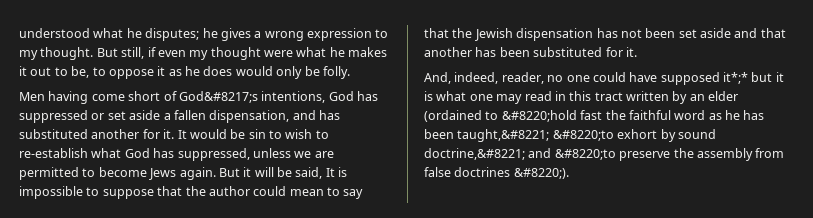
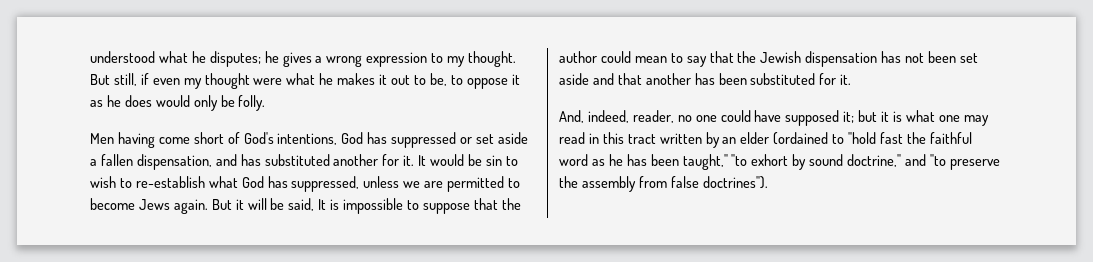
- Men having come short of God&#8217;s intentions, God has suppressed or set aside a fallen dispensation, and has substituted another for it.
+ Men having come short of God's intentions, God has suppressed or set aside a fallen dispensation, and has substituted another for it.
- And, indeed, reader, no one could have supposed it*;* but it is what one may read in this tract written by an elder (ordained to &#8220;hold fast the faithful word as he has been taught,&#8221; &#8220;to exhort by sound doctrine,&#8221; and &#8220;to preserve the assembly from false doctrines &#8220;).
+ And, indeed, reader, no one could have supposed it; but it is what one may read in this tract written by an elder (ordained to "hold fast the faithful word as he has been taught," "to exhort by sound doctrine," and "to preserve the assembly from false doctrines").

